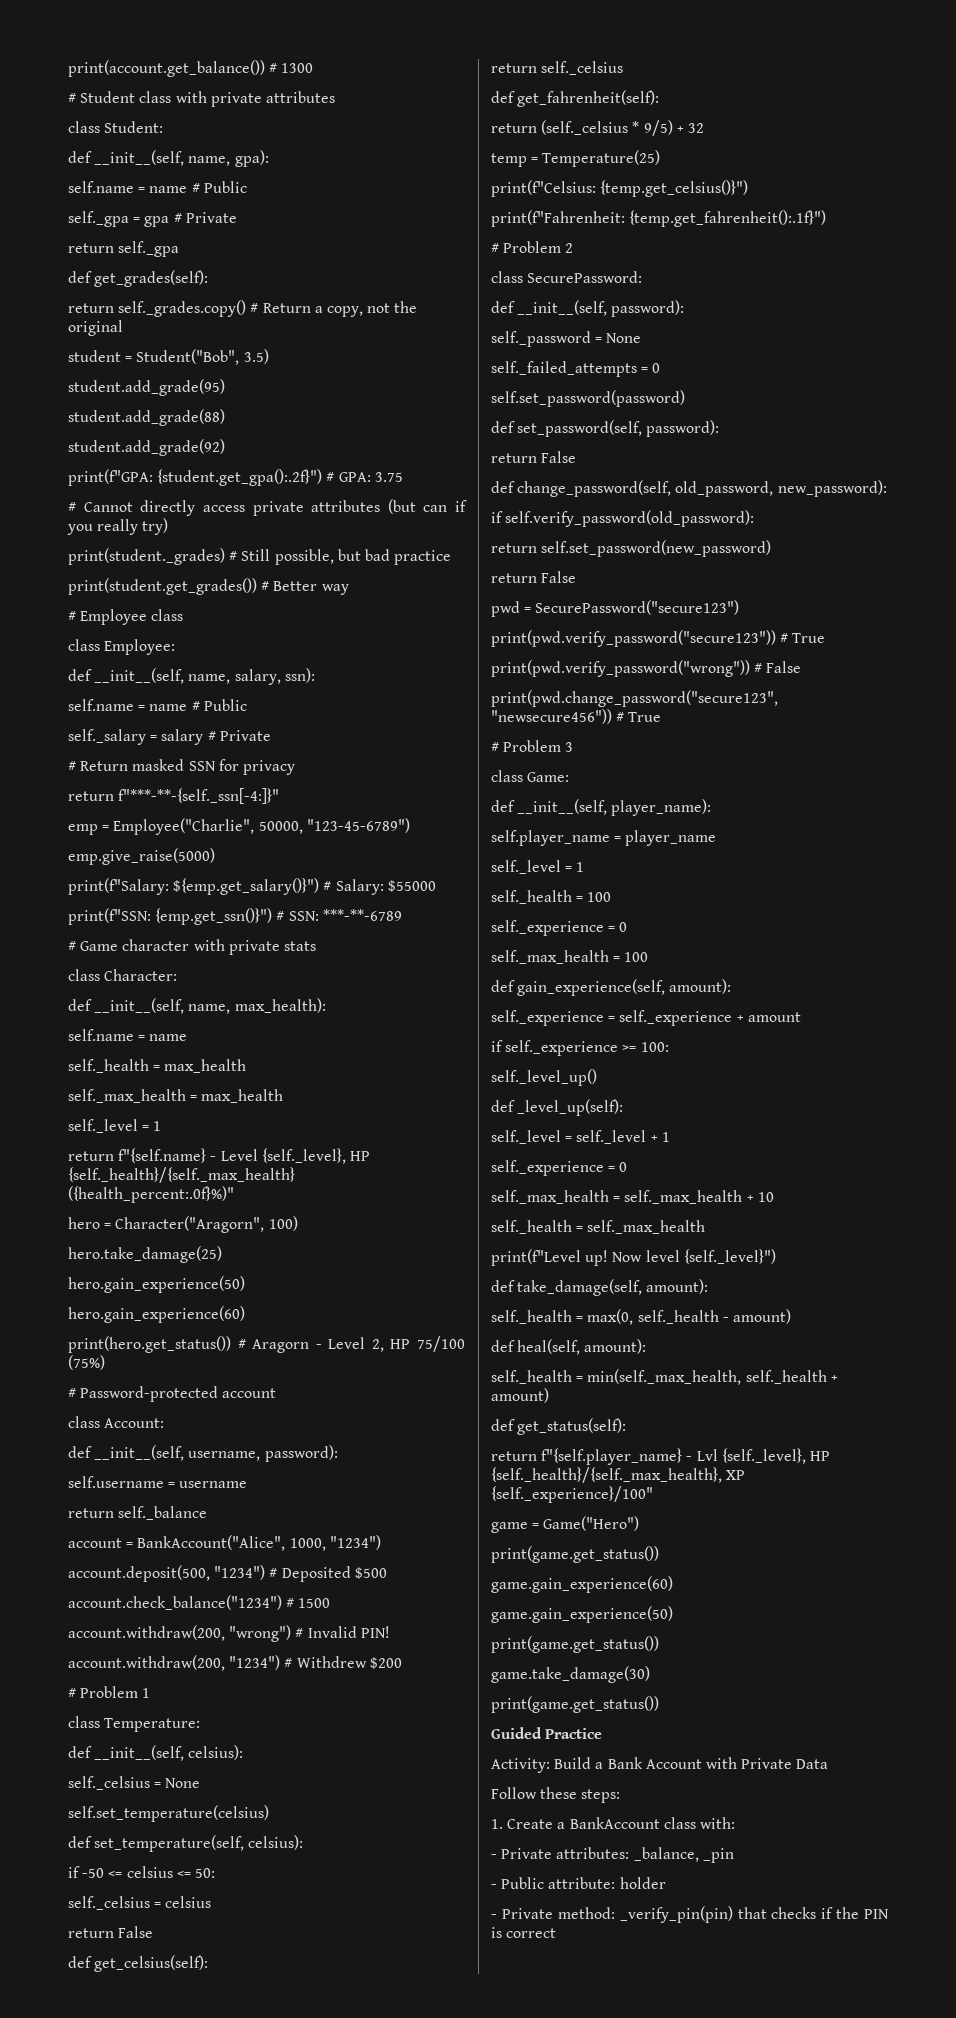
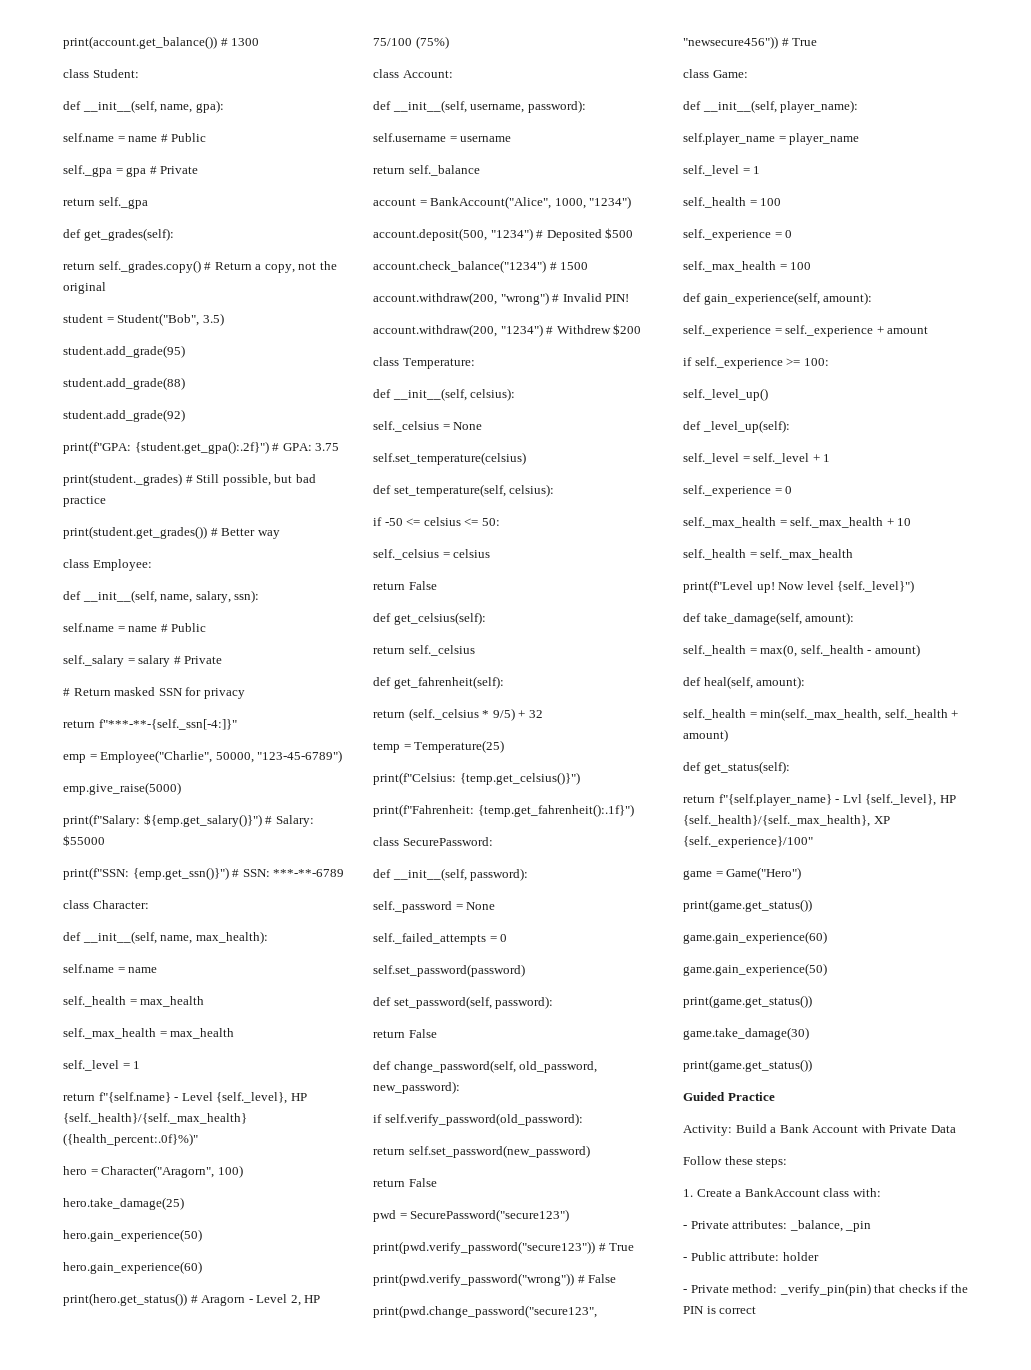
- # Student class with private attributes
- # Cannot directly access private attributes (but can if you really try)
- # Employee class
- # Game character with private stats
- # Password-protected account
- # Problem 1
- # Problem 2
- # Problem 3

